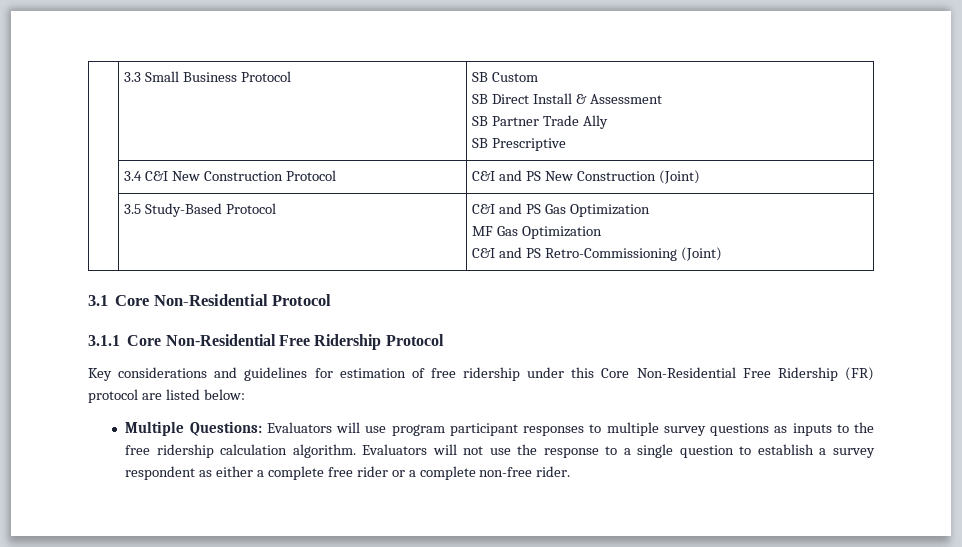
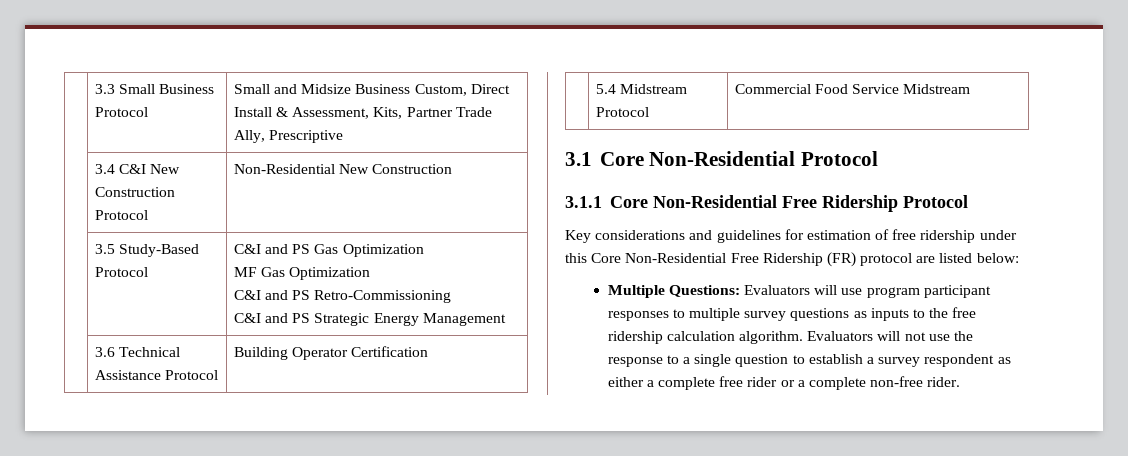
- | 3.3 Small Business Protocol | SB Custom
- SB Direct Install & Assessment
- SB Partner Trade Ally
- SB Prescriptive
+ | 3.3 Small Business Protocol | Small and Midsize Business Custom, Direct Install & Assessment, Kits, Partner Trade Ally, Prescriptive
- | 3.4 C&I New Construction Protocol | C&I and PS New Construction (Joint)
+ | 3.4 C&I New Construction Protocol | Non-Residential New Construction
  | 3.5 Study-Based Protocol | C&I and PS Gas Optimization
  MF Gas Optimization
- C&I and PS Retro-Commissioning (Joint)
+ C&I and PS Retro-Commissioning
+ C&I and PS Strategic Energy Management
+ | 3.6 Technical Assistance Protocol | Building Operator Certification
+ | 5.4 Midstream Protocol | Commercial Food Service Midstream

